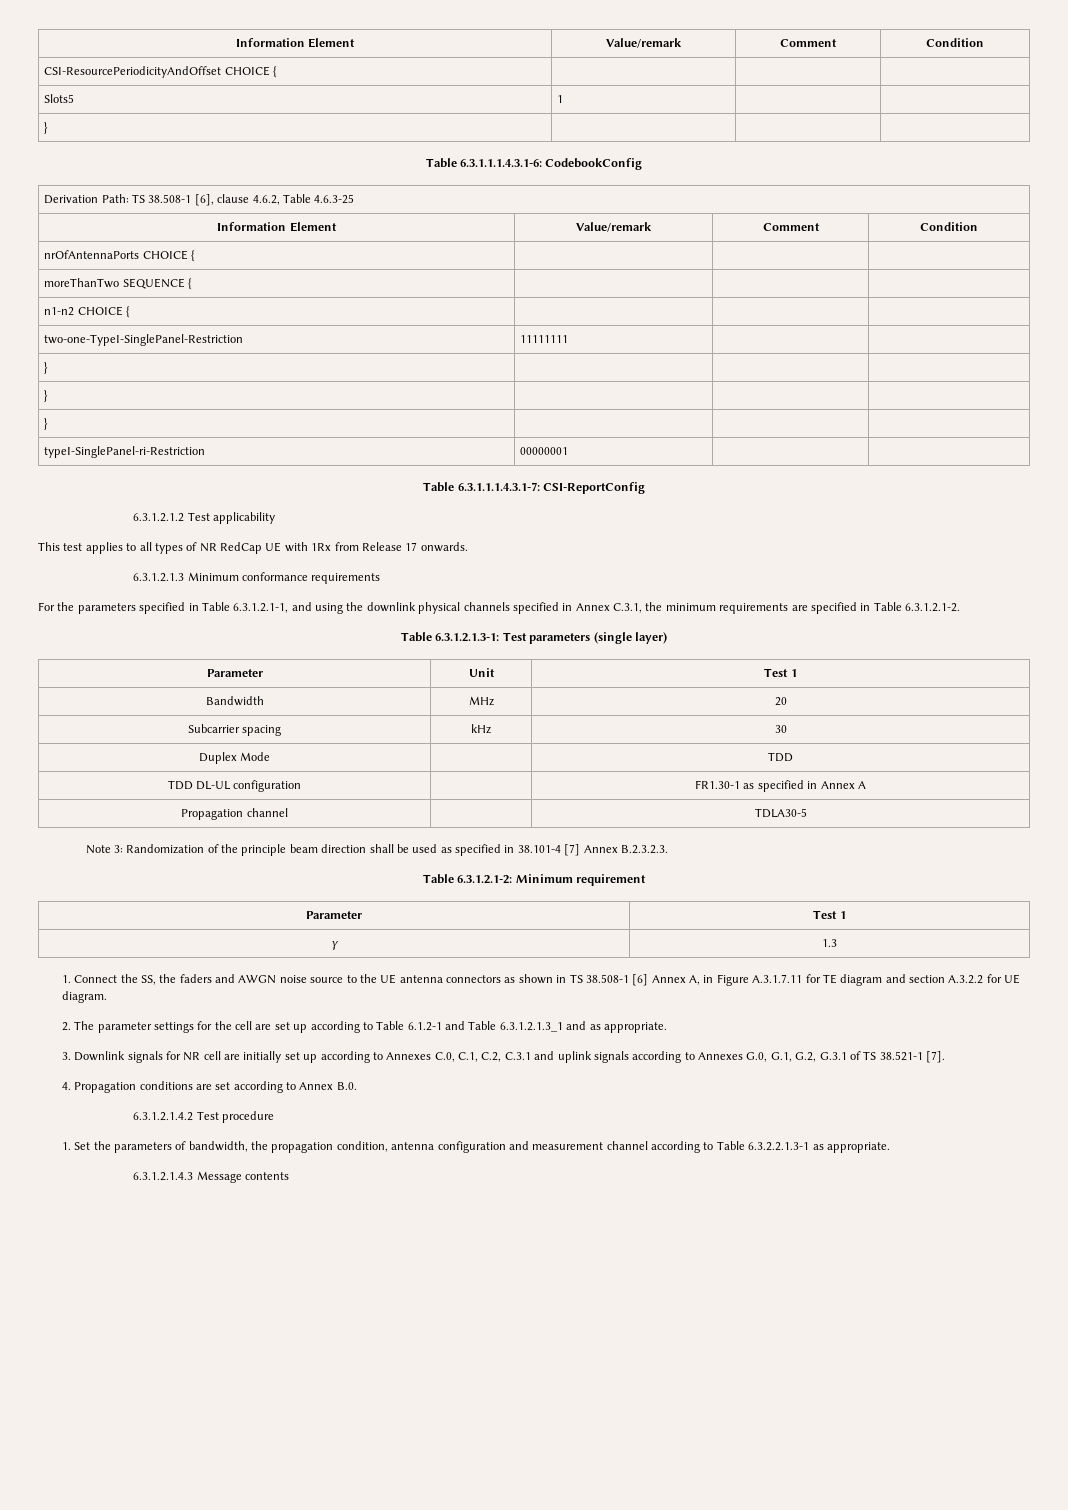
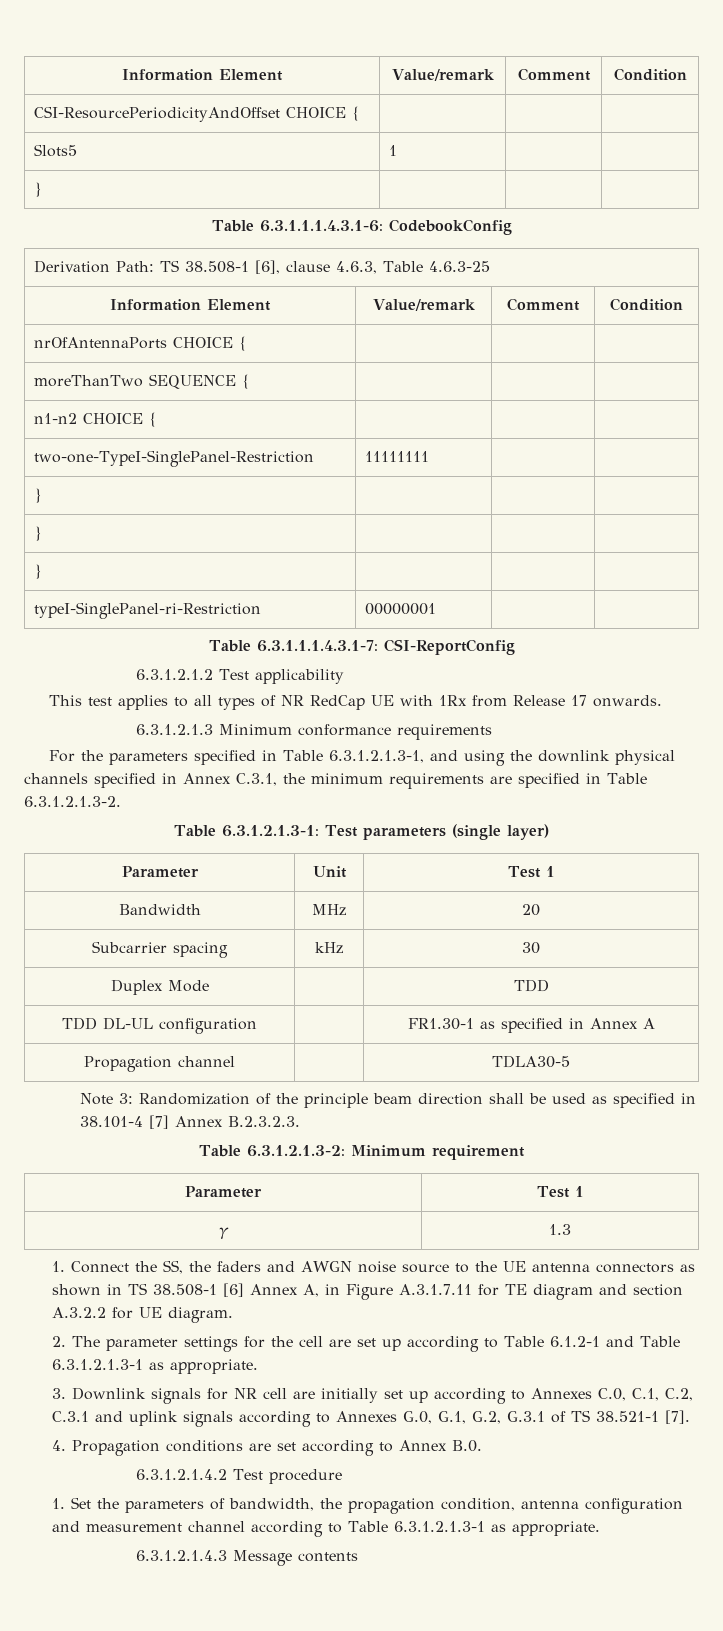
- Derivation Path: TS 38.508-1 [6], clause 4.6.2, Table 4.6.3-25
+ Derivation Path: TS 38.508-1 [6], clause 4.6.3, Table 4.6.3-25
- For the parameters specified in Table 6.3.1.2.1-1, and using the downlink physical channels specified in Annex C.3.1, the minimum requirements are specified in Table 6.3.1.2.1-2.
+ For the parameters specified in Table 6.3.1.2.1.3-1, and using the downlink physical channels specified in Annex C.3.1, the minimum requirements are specified in Table 6.3.1.2.1.3-2.
- Table 6.3.1.2.1-2: Minimum requirement
+ Table 6.3.1.2.1.3-2: Minimum requirement
- 2. The parameter settings for the cell are set up according to Table 6.1.2-1 and Table 6.3.1.2.1.3_1 and as appropriate.
+ 2. The parameter settings for the cell are set up according to Table 6.1.2-1 and Table 6.3.1.2.1.3-1 as appropriate.
- 1. Set the parameters of bandwidth, the propagation condition, antenna configuration and measurement channel according to Table 6.3.2.2.1.3-1 as appropriate.
+ 1. Set the parameters of bandwidth, the propagation condition, antenna configuration and measurement channel according to Table 6.3.1.2.1.3-1 as appropriate.

